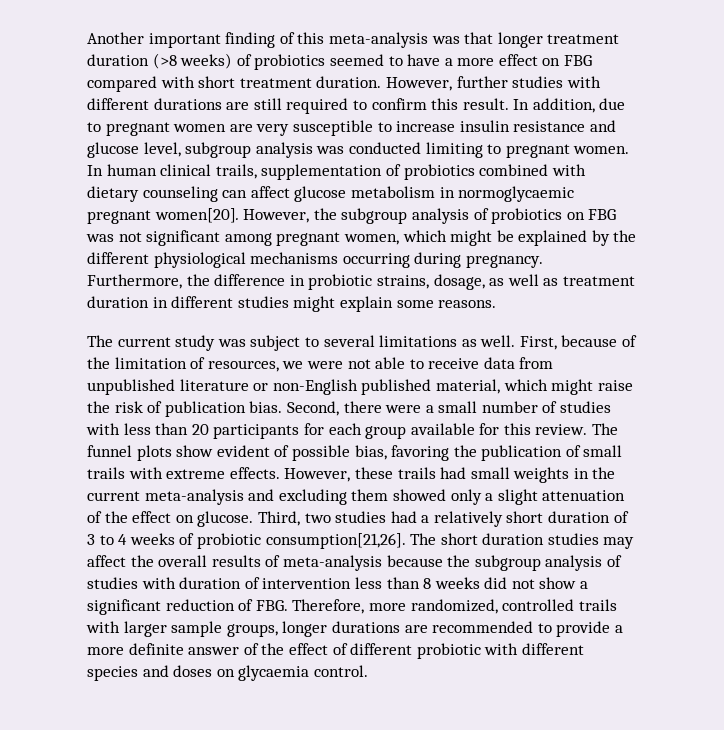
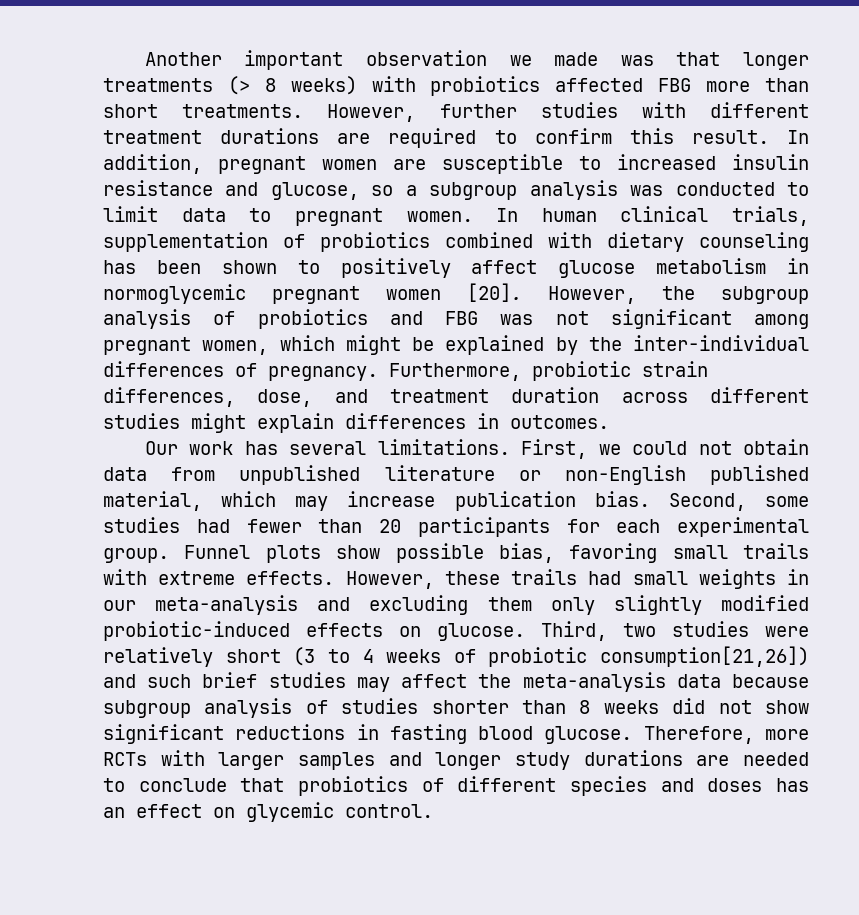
- Another important finding of this meta-analysis was that longer treatment duration (>8 weeks) of probiotics seemed to have a more effect on FBG compared with short treatment duration.
+ Another important observation we made was that longer treatments (> 8 weeks) with probiotics affected FBG more than short treatments.
- However, further studies with different durations are still required to confirm this result.
+ However, further studies with different treatment durations are required to confirm this result.
- In addition, due to pregnant women are very susceptible to increase insulin resistance and glucose level, subgroup analysis was conducted limiting to pregnant women.
+ In addition, pregnant women are susceptible to increased insulin resistance and glucose, so a subgroup analysis was conducted to limit data to pregnant women.
- In human clinical trails, supplementation of probiotics combined with dietary counseling can affect glucose metabolism in normoglycaemic pregnant women[20].
+ In human clinical trials, supplementation of probiotics combined with dietary counseling has been shown to positively affect glucose metabolism in normoglycemic pregnant women [20].
- However, the subgroup analysis of probiotics on FBG was not significant among pregnant women, which might be explained by the different physiological mechanisms occurring during pregnancy. Furthermore, the difference in probiotic strains, dosage, as well as treatment duration in different studies might explain some reasons.
- The current study was subject to several limitations as well. First, because of the limitation of resources, we were not able to receive data from unpublished literature or non-English published material, which might raise the risk of publication bias. Second, there were a small number of studies with less than 20 participants for each group available for this review. The funnel plots show evident of possible bias, favoring the publication of small trails with extreme effects.
+ However, the subgroup analysis of probiotics and FBG was not significant among pregnant women, which might be explained by the inter-individual differences of pregnancy. Furthermore, probiotic strain differences, dose, and treatment duration across different studies might explain differences in outcomes.
+ Our work has several limitations. First, we could not obtain data from unpublished literature or non-English published material, which may increase publication bias. Second, some studies had fewer than 20 participants for each experimental group. Funnel plots show possible bias, favoring small trails with extreme effects.
- However, these trails had small weights in the current meta-analysis and excluding them showed only a slight attenuation of the effect on glucose.
+ However, these trails had small weights in our meta-analysis and excluding them only slightly modified probiotic-induced effects on glucose.
- Third, two studies had a relatively short duration of 3 to 4 weeks of probiotic consumption[21,26]. The short duration studies may affect the overall results of meta-analysis because the subgroup analysis of studies with duration of intervention less than 8 weeks did not show a significant reduction of FBG. Therefore, more randomized, controlled trails with larger sample groups, longer durations are recommended to provide a more definite answer of the effect of different probiotic with different species and doses on glycaemia control.
+ Third, two studies were relatively short (3 to 4 weeks of probiotic consumption[21,26]) and such brief studies may affect the meta-analysis data because subgroup analysis of studies shorter than 8 weeks did not show significant reductions in fasting blood glucose. Therefore, more RCTs with larger samples and longer study durations are needed to conclude that probiotics of different species and doses has an effect on glycemic control.

